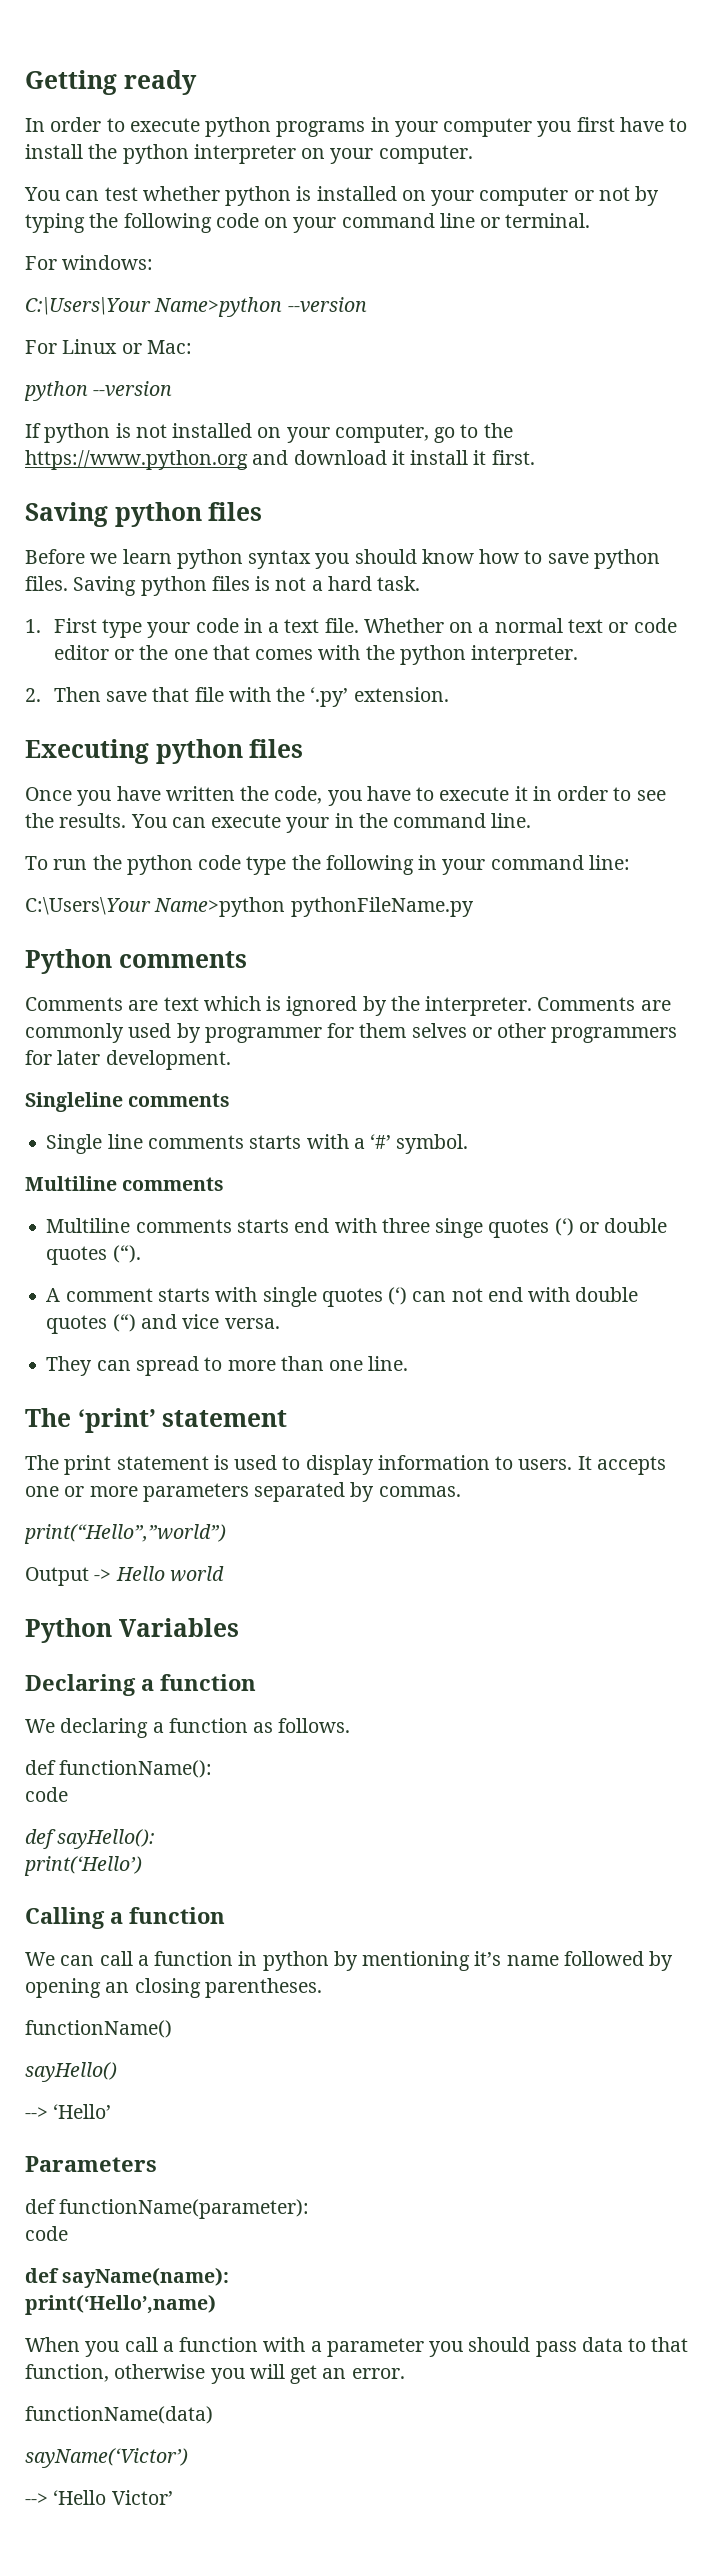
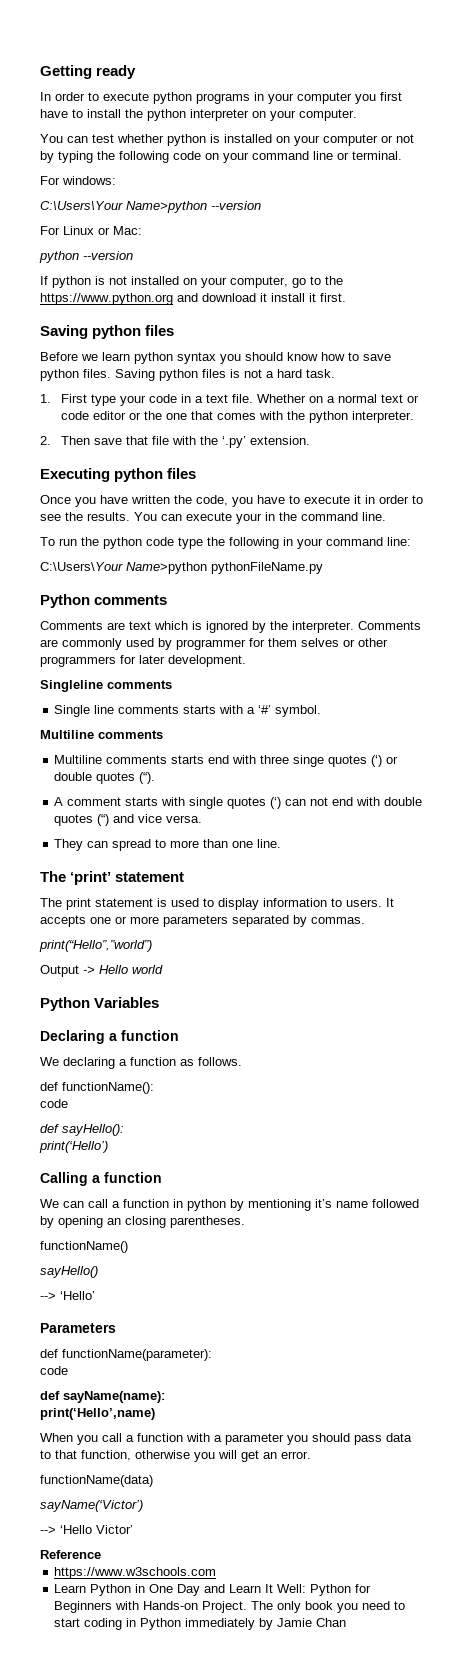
+ Reference
+ https://www.w3schools.com
+ Learn Python in One Day and Learn It Well: Python for Beginners with Hands-on Project. The only book you need to start coding in Python immediately by Jamie Chan

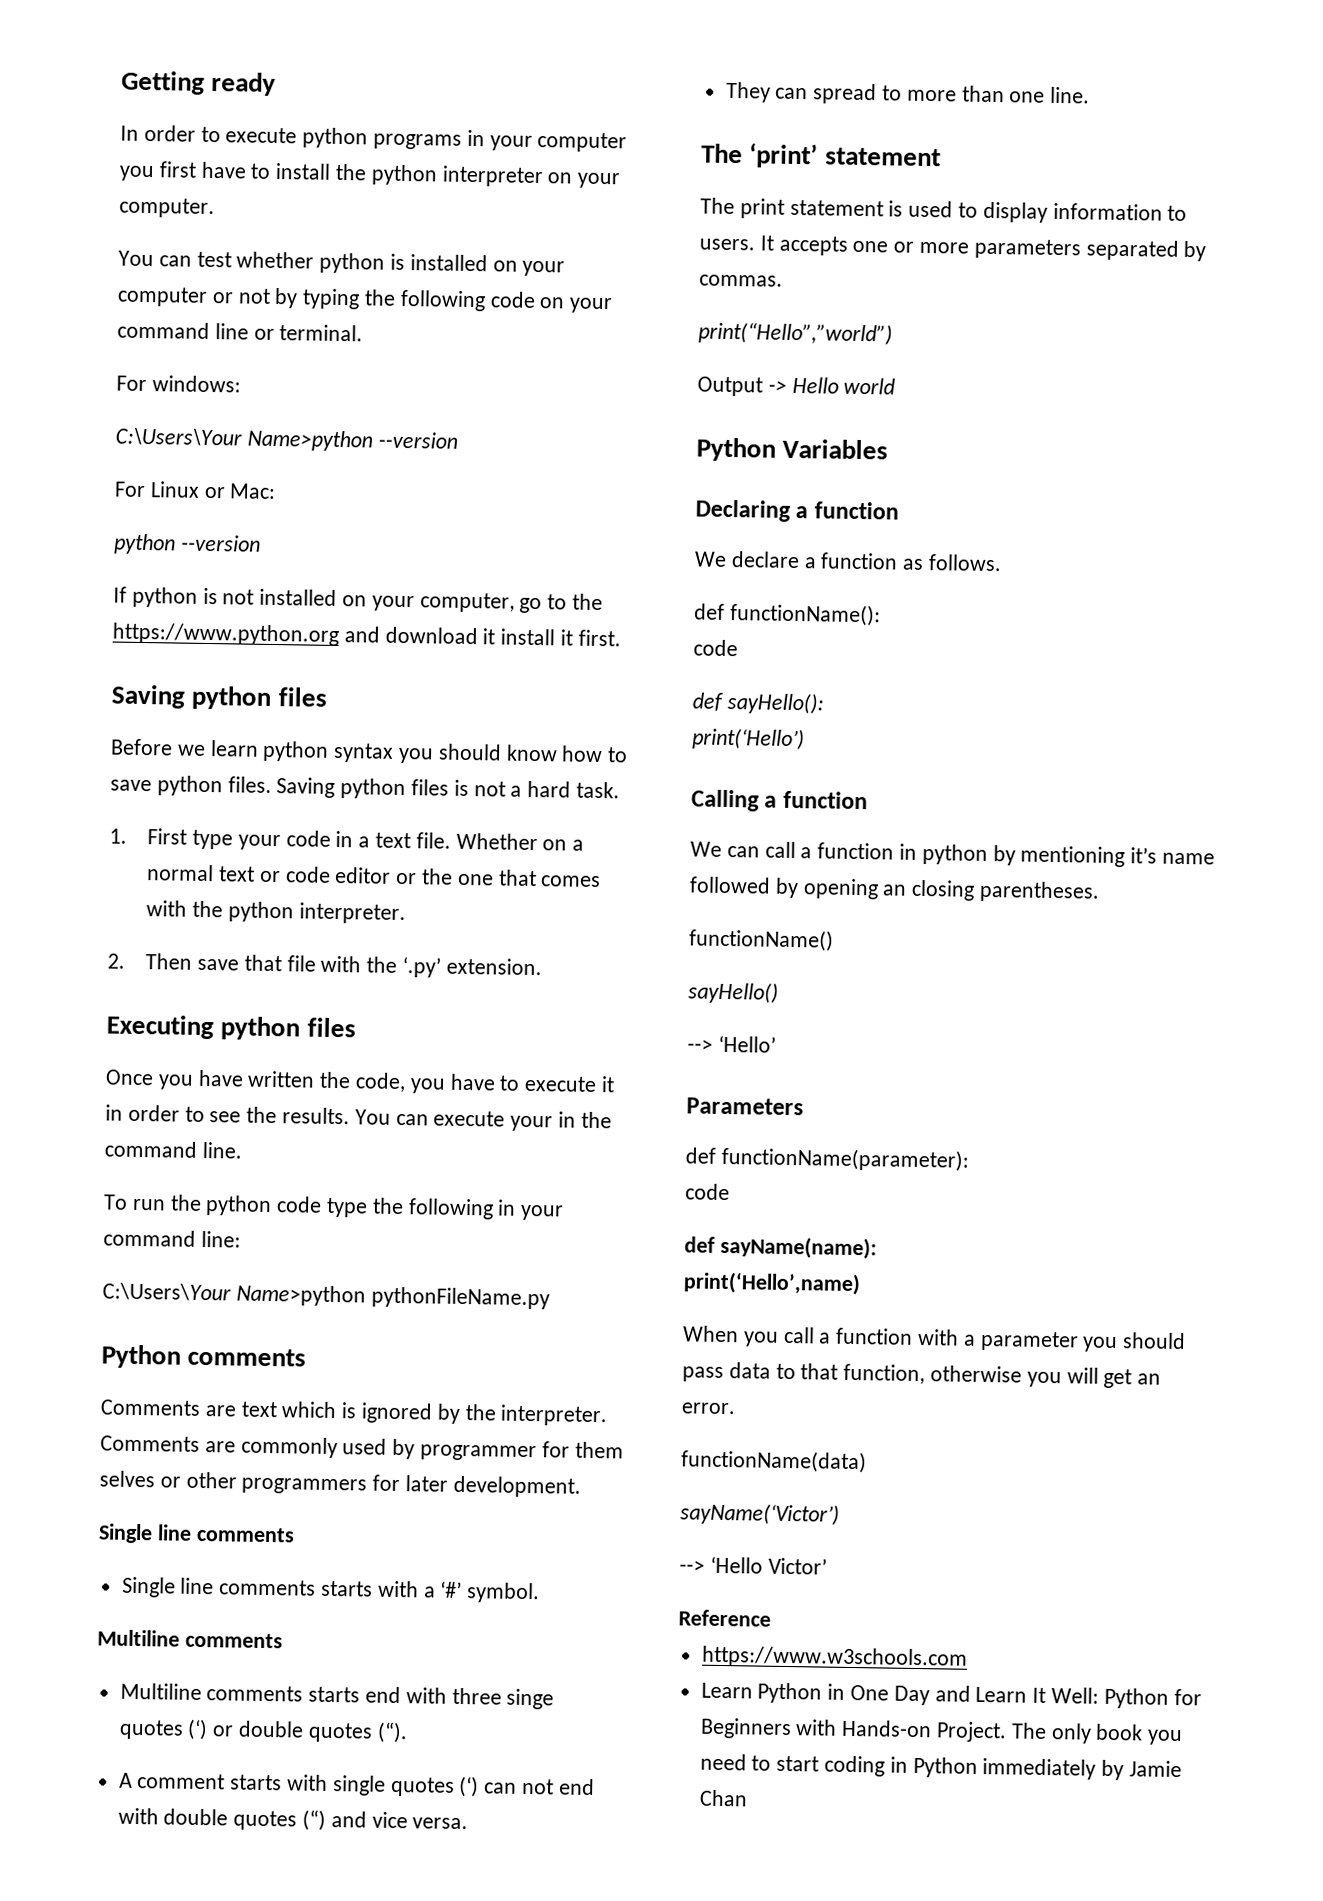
  Comments are commonly used by programmer for them selves or other programmers for later development.
- Singleline comments
+ Single line comments
- We declaring a function as follows.
+ We declare a function as follows.

